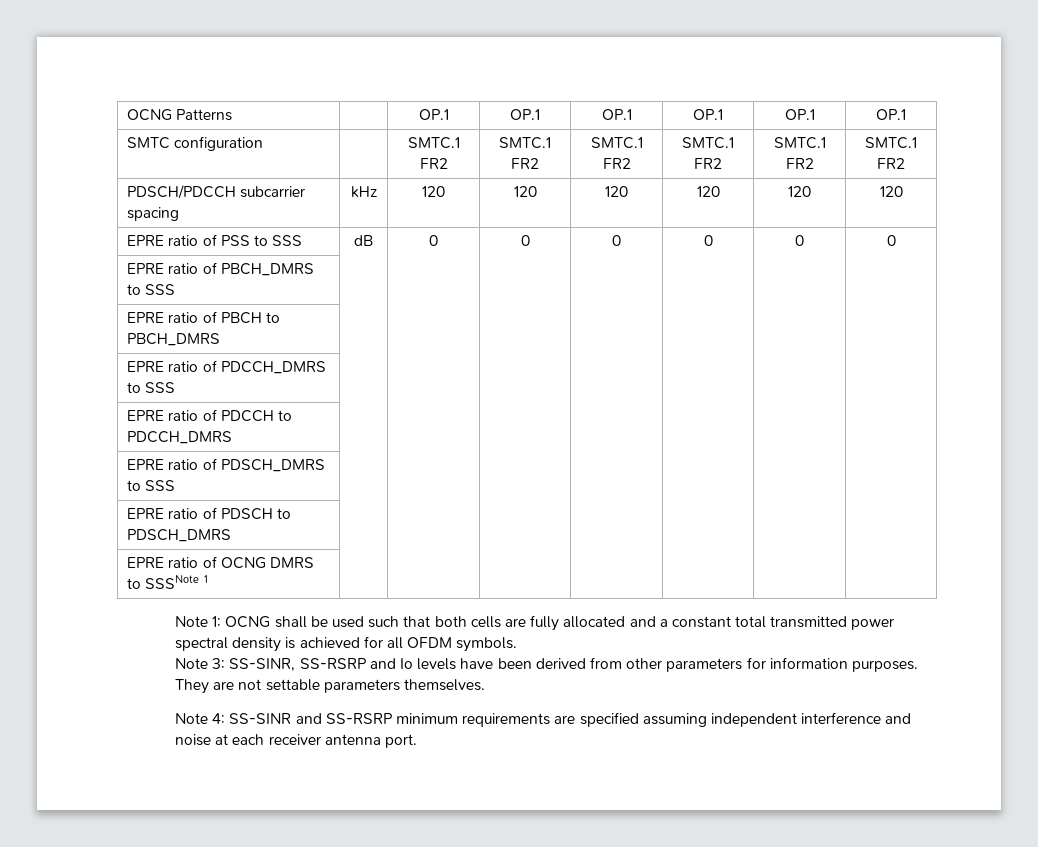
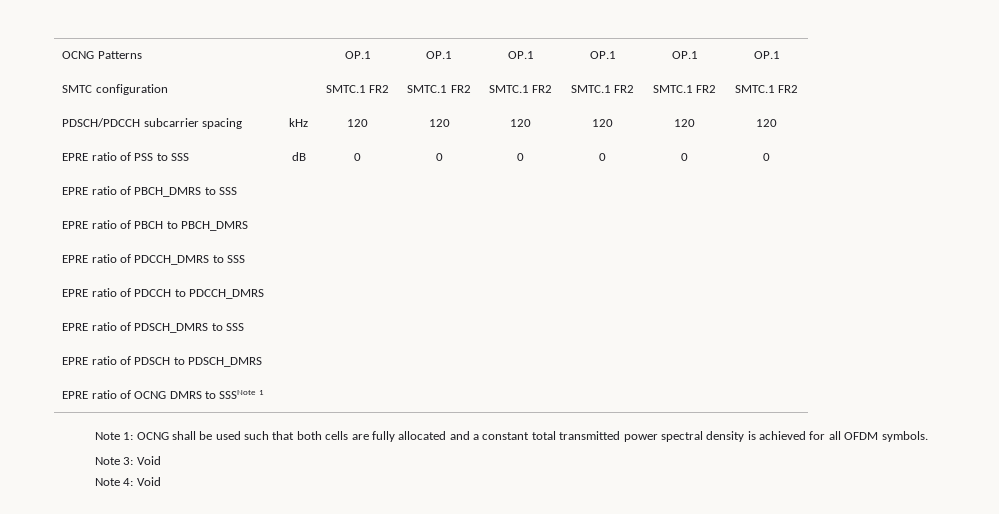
- Note 3: SS-SINR, SS-RSRP and Io levels have been derived from other parameters for information purposes. They are not settable parameters themselves.
- Note 4: SS-SINR and SS-RSRP minimum requirements are specified assuming independent interference and noise at each receiver antenna port.
+ Note 3: Void
+ Note 4: Void

